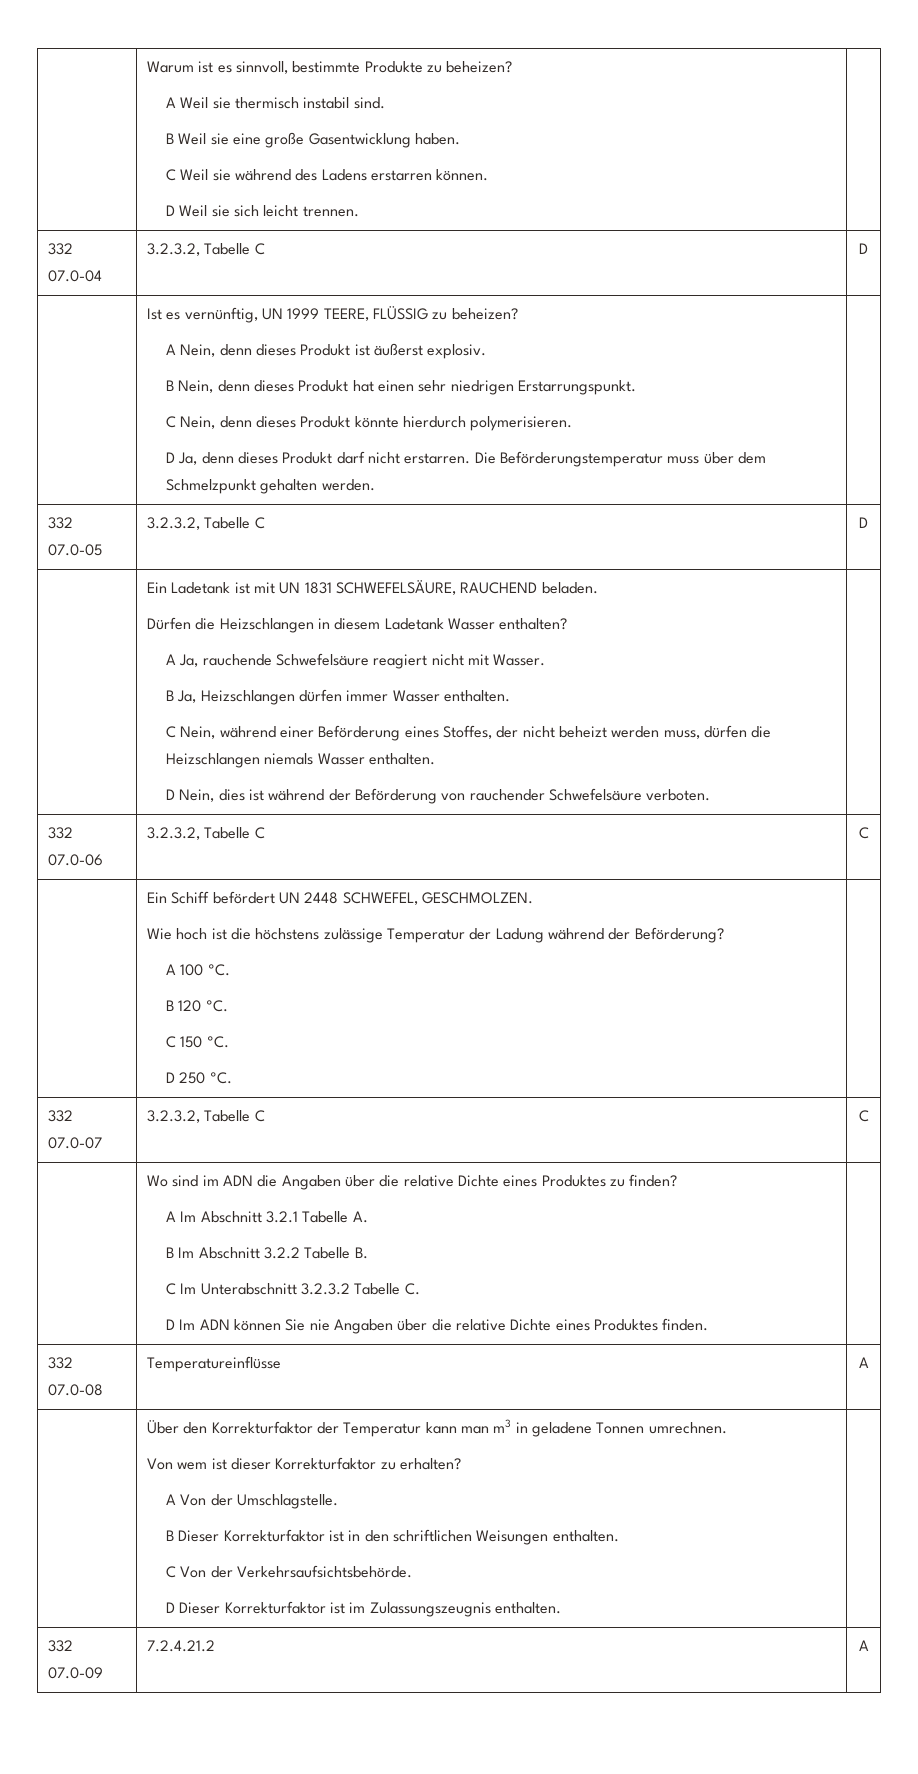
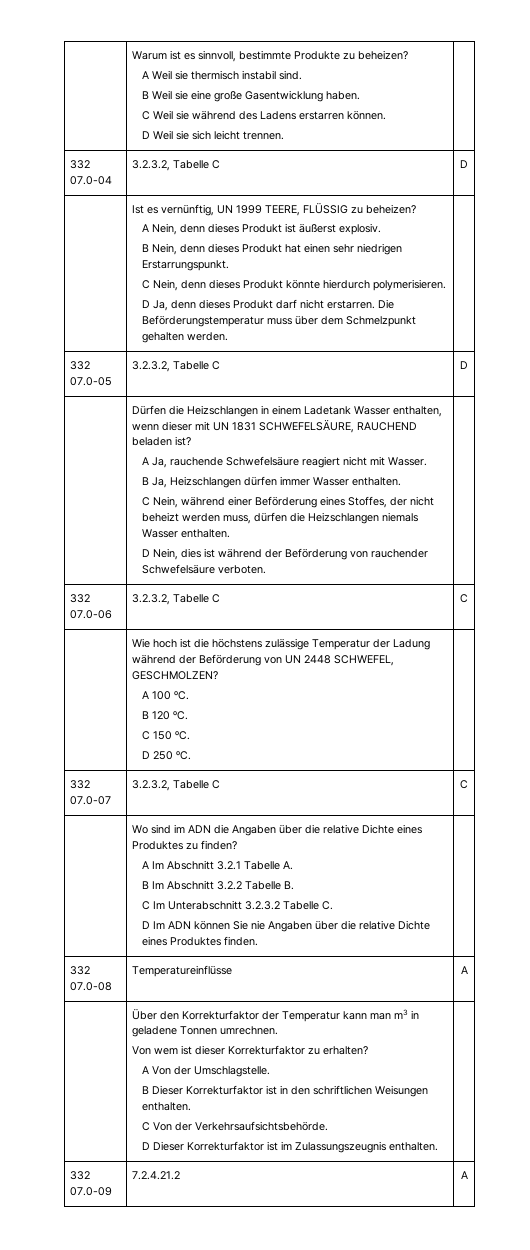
- Ein Ladetank ist mit UN 1831 SCHWEFELSÄURE, RAUCHEND beladen.
- Dürfen die Heizschlangen in diesem Ladetank Wasser enthalten?
+ Dürfen die Heizschlangen in einem Ladetank Wasser enthalten, wenn dieser mit UN 1831 SCHWEFELSÄURE, RAUCHEND beladen ist?
- | Ein Schiff befördert UN 2448 SCHWEFEL, GESCHMOLZEN.
- Wie hoch ist die höchstens zulässige Temperatur der Ladung während der Beförderung?
+ | Wie hoch ist die höchstens zulässige Temperatur der Ladung während der Beförderung von UN 2448 SCHWEFEL, GESCHMOLZEN?

